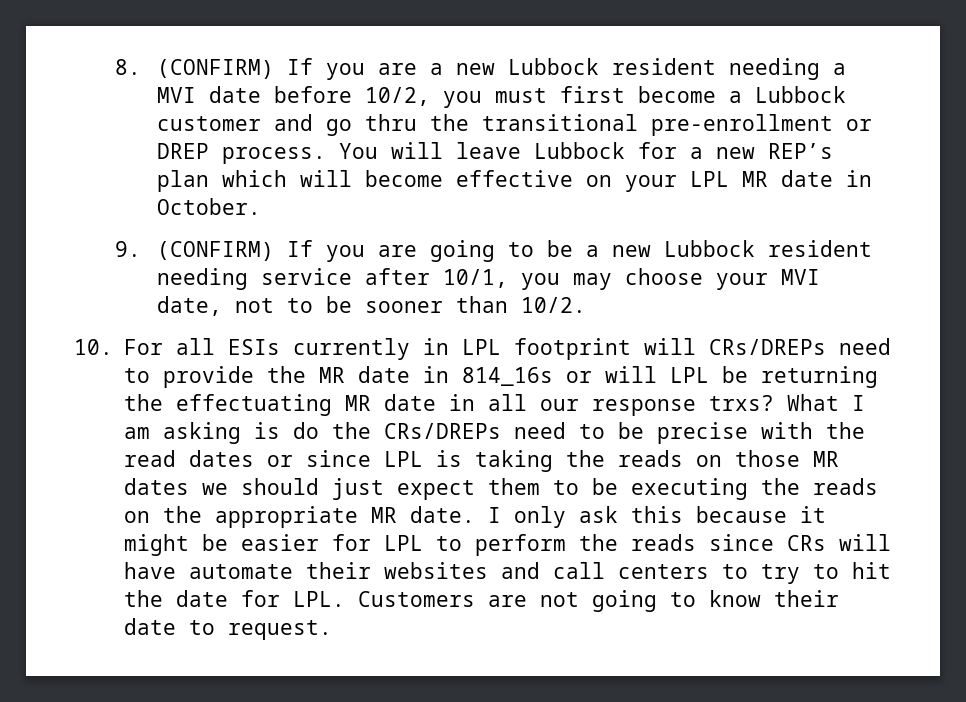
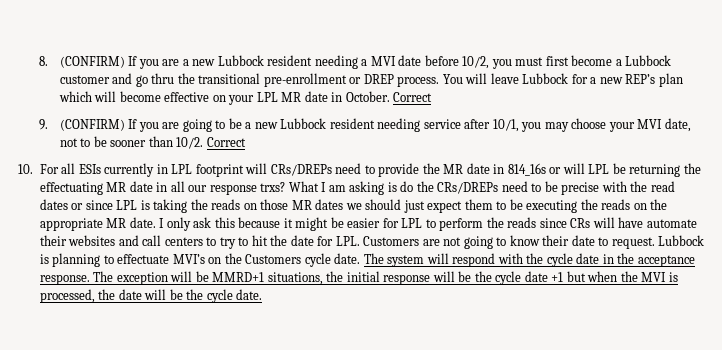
- You will leave Lubbock for a new REP’s plan which will become effective on your LPL MR date in October.
+ You will leave Lubbock for a new REP’s plan which will become effective on your LPL MR date in October. Correct
- 9. (CONFIRM) If you are going to be a new Lubbock resident needing service after 10/1, you may choose your MVI date, not to be sooner than 10/2.
+ 9. (CONFIRM) If you are going to be a new Lubbock resident needing service after 10/1, you may choose your MVI date, not to be sooner than 10/2. Correct
+ Lubbock is planning to effectuate MVI’s on the Customers cycle date. The system will respond with the cycle date in the acceptance response. The exception will be MMRD+1 situations, the initial response will be the cycle date +1 but when the MVI is processed, the date will be the cycle date.

